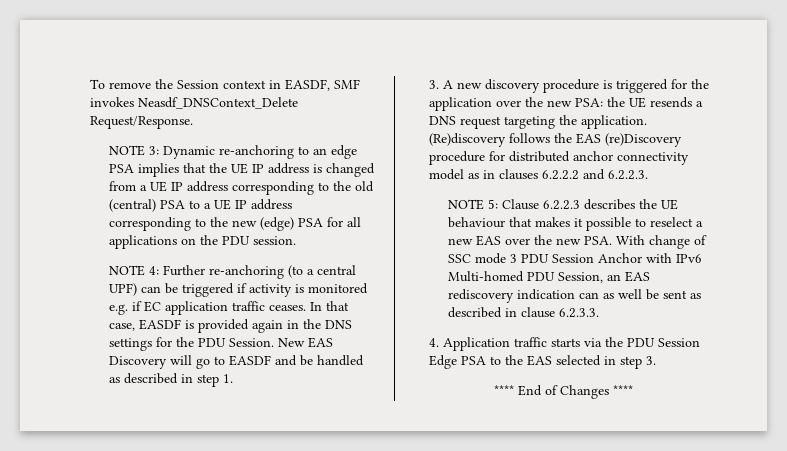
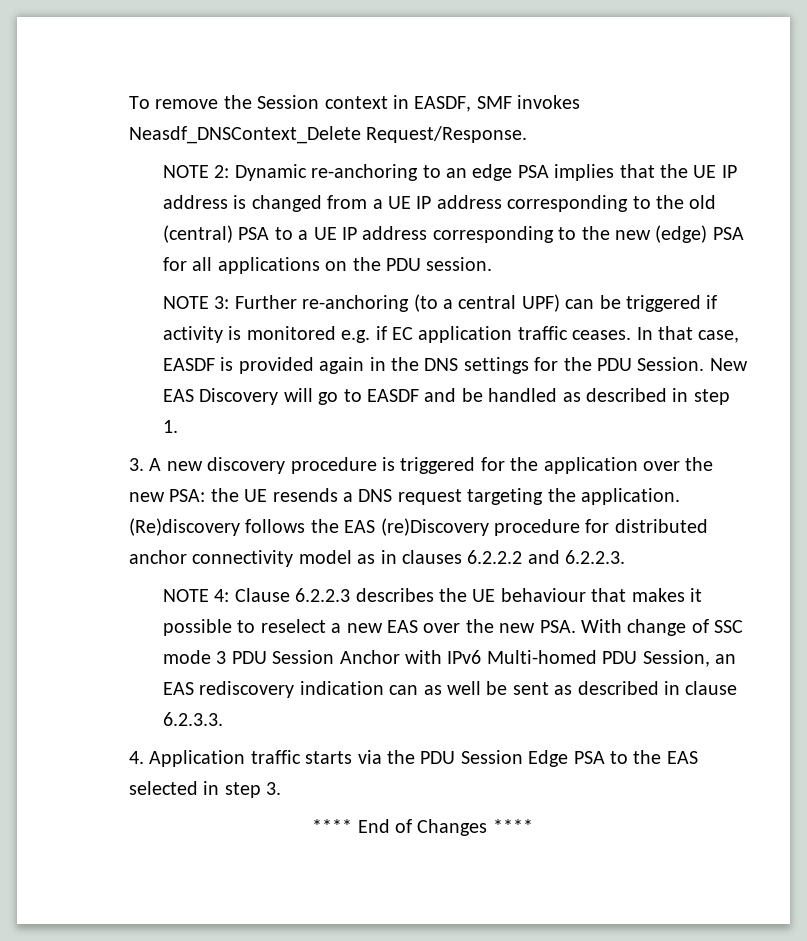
- NOTE 3: Dynamic re-anchoring to an edge PSA implies that the UE IP address is changed from a UE IP address corresponding to the old (central) PSA to a UE IP address corresponding to the new (edge) PSA for all applications on the PDU session.
+ NOTE 2: Dynamic re-anchoring to an edge PSA implies that the UE IP address is changed from a UE IP address corresponding to the old (central) PSA to a UE IP address corresponding to the new (edge) PSA for all applications on the PDU session.
- NOTE 4: Further re-anchoring (to a central UPF) can be triggered if activity is monitored e.g. if EC application traffic ceases.
+ NOTE 3: Further re-anchoring (to a central UPF) can be triggered if activity is monitored e.g. if EC application traffic ceases.
- NOTE 5: Clause 6.2.2.3 describes the UE behaviour that makes it possible to reselect a new EAS over the new PSA. With change of SSC mode 3 PDU Session Anchor with IPv6 Multi-homed PDU Session, an EAS rediscovery indication can as well be sent as described in clause 6.2.3.3.
+ NOTE 4: Clause 6.2.2.3 describes the UE behaviour that makes it possible to reselect a new EAS over the new PSA. With change of SSC mode 3 PDU Session Anchor with IPv6 Multi-homed PDU Session, an EAS rediscovery indication can as well be sent as described in clause 6.2.3.3.

